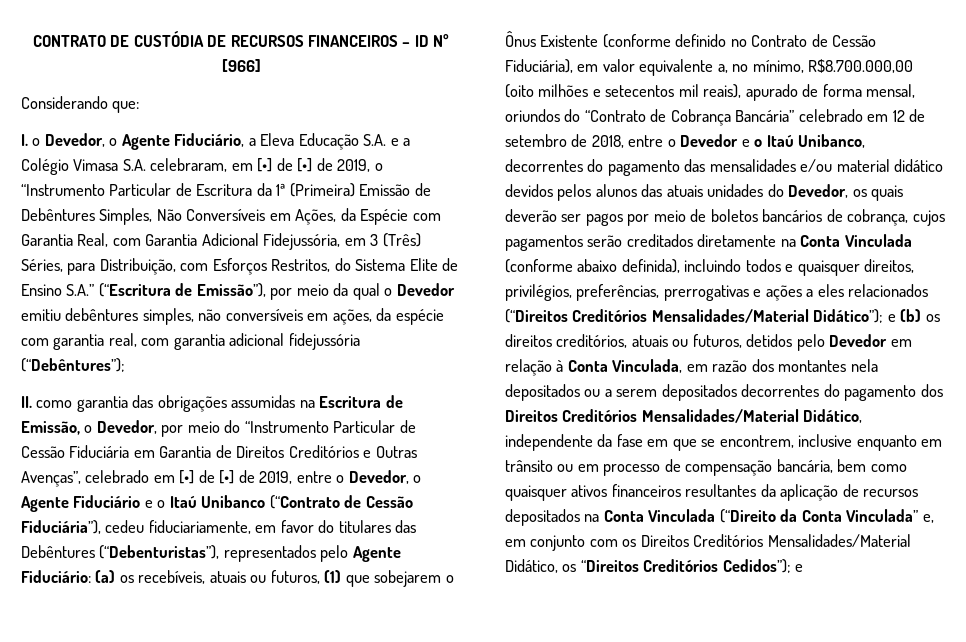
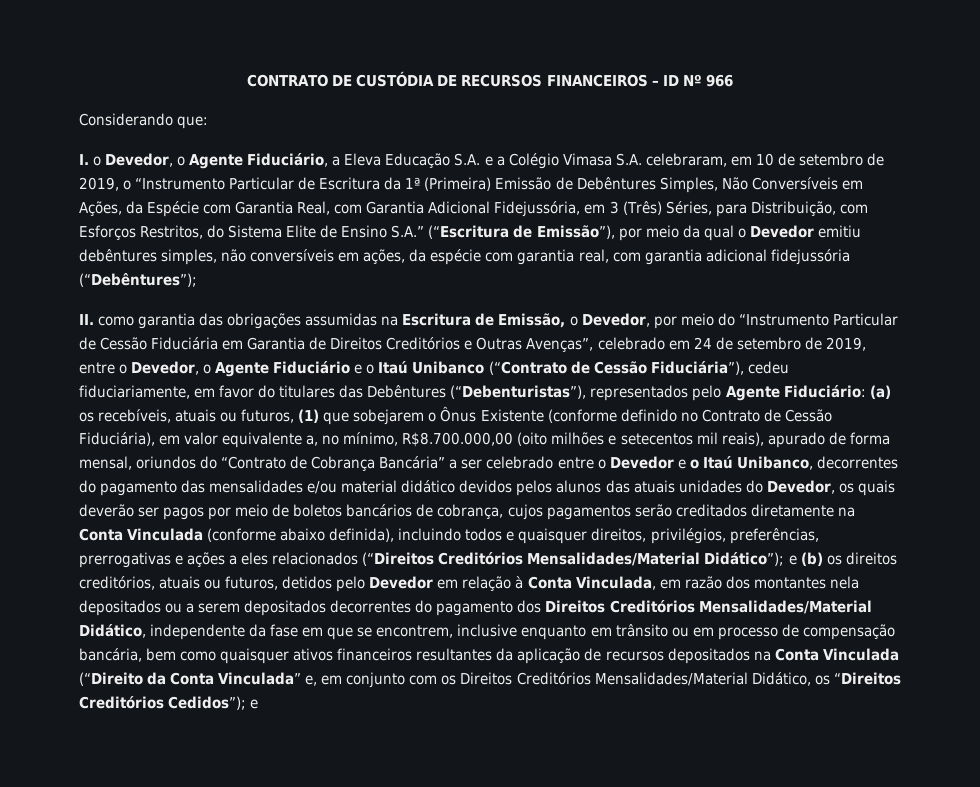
- CONTRATO DE CUSTÓDIA DE RECURSOS FINANCEIROS – ID Nº [966]
+ CONTRATO DE CUSTÓDIA DE RECURSOS FINANCEIROS – ID Nº 966
- I. o Devedor, o Agente Fiduciário, a Eleva Educação S.A. e a Colégio Vimasa S.A. celebraram, em [•] de [•] de 2019, o “Instrumento Particular de Escritura da 1ª (Primeira) Emissão de Debêntures Simples, Não Conversíveis em Ações, da Espécie com Garantia Real, com Garantia Adicional Fidejussória, em 3 (Três) Séries, para Distribuição, com Esforços Restritos, do Sistema Elite de Ensino S.A.” (“Escritura de Emissão”), por meio da qual o Devedor emitiu debêntures simples, não conversíveis em ações, da espécie com garantia real, com garantia adicional fidejussória (“Debêntures”);
+ I. o Devedor, o Agente Fiduciário, a Eleva Educação S.A. e a Colégio Vimasa S.A. celebraram, em 10 de setembro de 2019, o “Instrumento Particular de Escritura da 1ª (Primeira) Emissão de Debêntures Simples, Não Conversíveis em Ações, da Espécie com Garantia Real, com Garantia Adicional Fidejussória, em 3 (Três) Séries, para Distribuição, com Esforços Restritos, do Sistema Elite de Ensino S.A.” (“Escritura de Emissão”), por meio da qual o Devedor emitiu debêntures simples, não conversíveis em ações, da espécie com garantia real, com garantia adicional fidejussória (“Debêntures”);
- II. como garantia das obrigações assumidas na Escritura de Emissão, o Devedor, por meio do “Instrumento Particular de Cessão Fiduciária em Garantia de Direitos Creditórios e Outras Avenças”, celebrado em [•] de [•] de 2019, entre o Devedor, o Agente Fiduciário e o Itaú Unibanco (“Contrato de Cessão Fiduciária”), cedeu fiduciariamente, em favor do titulares das Debêntures (“Debenturistas”), representados pelo Agente Fiduciário:
+ II. como garantia das obrigações assumidas na Escritura de Emissão, o Devedor, por meio do “Instrumento Particular de Cessão Fiduciária em Garantia de Direitos Creditórios e Outras Avenças”, celebrado em 24 de setembro de 2019, entre o Devedor, o Agente Fiduciário e o Itaú Unibanco (“Contrato de Cessão Fiduciária”), cedeu fiduciariamente, em favor do titulares das Debêntures (“Debenturistas”), representados pelo Agente Fiduciário:
- (a) os recebíveis, atuais ou futuros, (1) que sobejarem o Ônus Existente (conforme definido no Contrato de Cessão Fiduciária), em valor equivalente a, no mínimo, R$8.700.000,00 (oito milhões e setecentos mil reais), apurado de forma mensal, oriundos do “Contrato de Cobrança Bancária” celebrado em 12 de setembro de 2018, entre o Devedor e o Itaú Unibanco, decorrentes do pagamento das mensalidades e/ou material didático devidos pelos alunos das atuais unidades do Devedor, os quais deverão ser pagos por meio de boletos bancários de cobrança, cujos pagamentos serão creditados diretamente na Conta Vinculada (conforme abaixo definida), incluindo todos e quaisquer direitos, privilégios, preferências, prerrogativas e ações a eles relacionados (“Direitos Creditórios Mensalidades/Material Didático”);
+ (a) os recebíveis, atuais ou futuros, (1) que sobejarem o Ônus Existente (conforme definido no Contrato de Cessão Fiduciária), em valor equivalente a, no mínimo, R$8.700.000,00 (oito milhões e setecentos mil reais), apurado de forma mensal, oriundos do “Contrato de Cobrança Bancária” a ser celebrado entre o Devedor e o Itaú Unibanco, decorrentes do pagamento das mensalidades e/ou material didático devidos pelos alunos das atuais unidades do Devedor, os quais deverão ser pagos por meio de boletos bancários de cobrança, cujos pagamentos serão creditados diretamente na Conta Vinculada (conforme abaixo definida), incluindo todos e quaisquer direitos, privilégios, preferências, prerrogativas e ações a eles relacionados (“Direitos Creditórios Mensalidades/Material Didático”);

